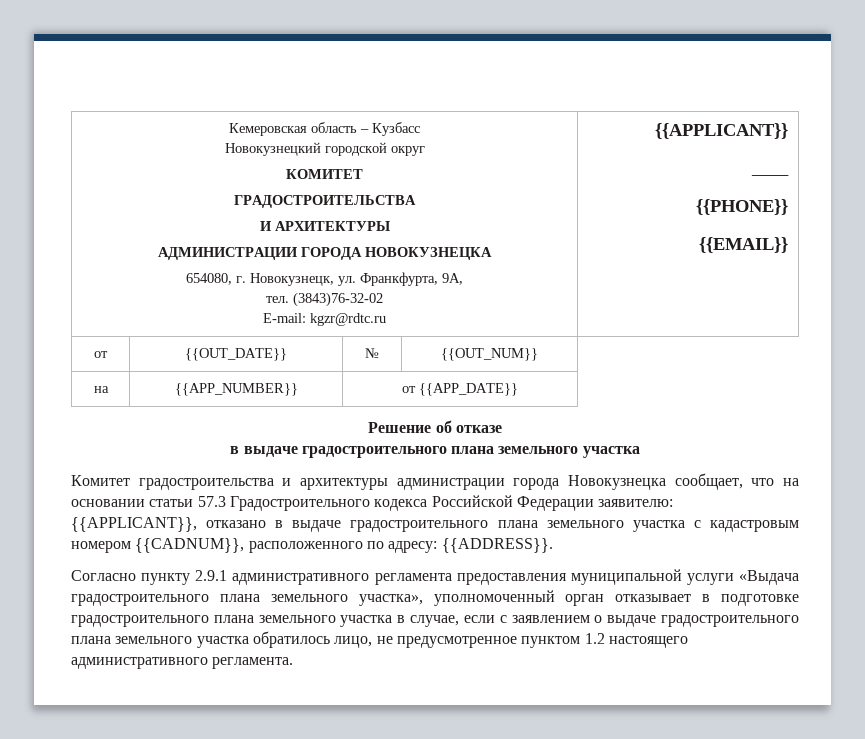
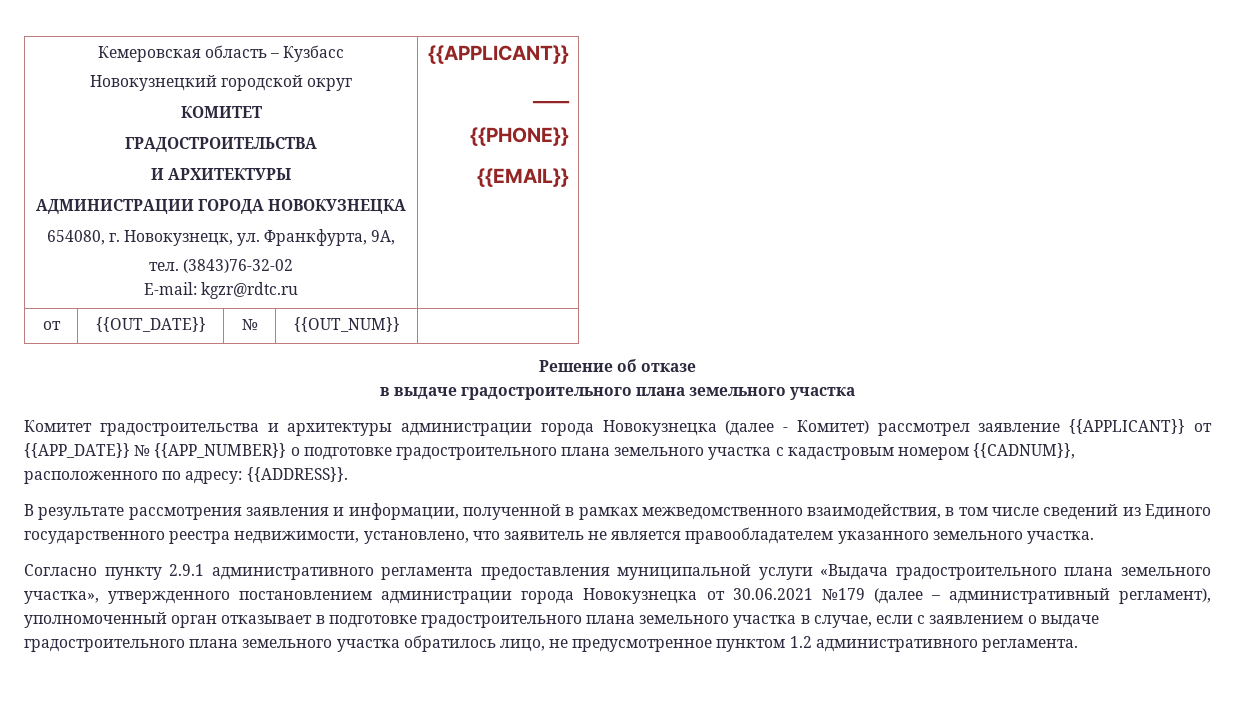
- от | {{OUT_DATE}} | № | {{OUT_NUM}}
- на | {{APP_NUMBER}} | от {{APP_DATE}}
+ от | {{OUT_DATE}} | № | {{OUT_NUM}} |
- Комитет градостроительства и архитектуры администрации города Новокузнецка сообщает, что на основании статьи 57.3 Градостроительного кодекса Российской Федерации заявителю: {{APPLICANT}}, отказано в выдаче градостроительного плана земельного участка с кадастровым номером {{CADNUM}}, расположенного по адресу: {{ADDRESS}}.
+ Комитет градостроительства и архитектуры администрации города Новокузнецка (далее - Комитет) рассмотрел заявление {{APPLICANT}} от {{APP_DATE}} № {{APP_NUMBER}} о подготовке градостроительного плана земельного участка с кадастровым номером {{CADNUM}}, расположенного по адресу: {{ADDRESS}}.
+ В результате рассмотрения заявления и информации, полученной в рамках межведомственного взаимодействия, в том числе сведений из Единого государственного реестра недвижимости, установлено, что заявитель не является правообладателем указанного земельного участка.
- Согласно пункту 2.9.1 административного регламента предоставления муниципальной услуги «Выдача градостроительного плана земельного участка», уполномоченный орган отказывает в подготовке градостроительного плана земельного участка в случае, если с заявлением о выдаче градостроительного плана земельного участка обратилось лицо, не предусмотренное пунктом 1.2 настоящего административного регламента.
+ Согласно пункту 2.9.1 административного регламента предоставления муниципальной услуги «Выдача градостроительного плана земельного участка», утвержденного постановлением администрации города Новокузнецка от 30.06.2021 №179 (далее – административный регламент), уполномоченный орган отказывает в подготовке градостроительного плана земельного участка в случае, если с заявлением о выдаче градостроительного плана земельного участка обратилось лицо, не предусмотренное пунктом 1.2 административного регламента.

